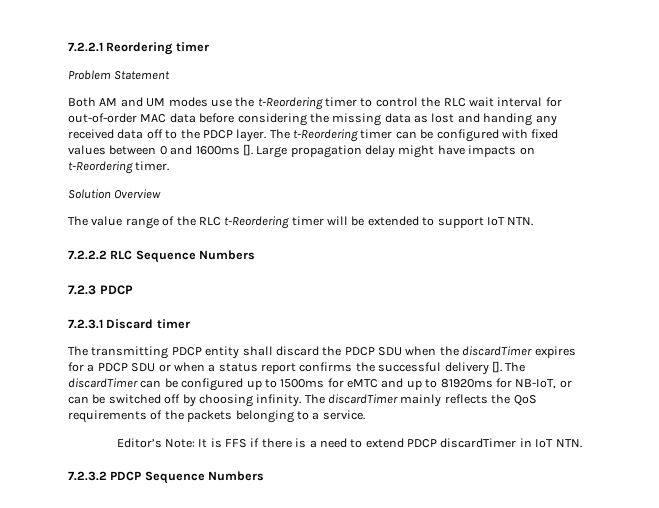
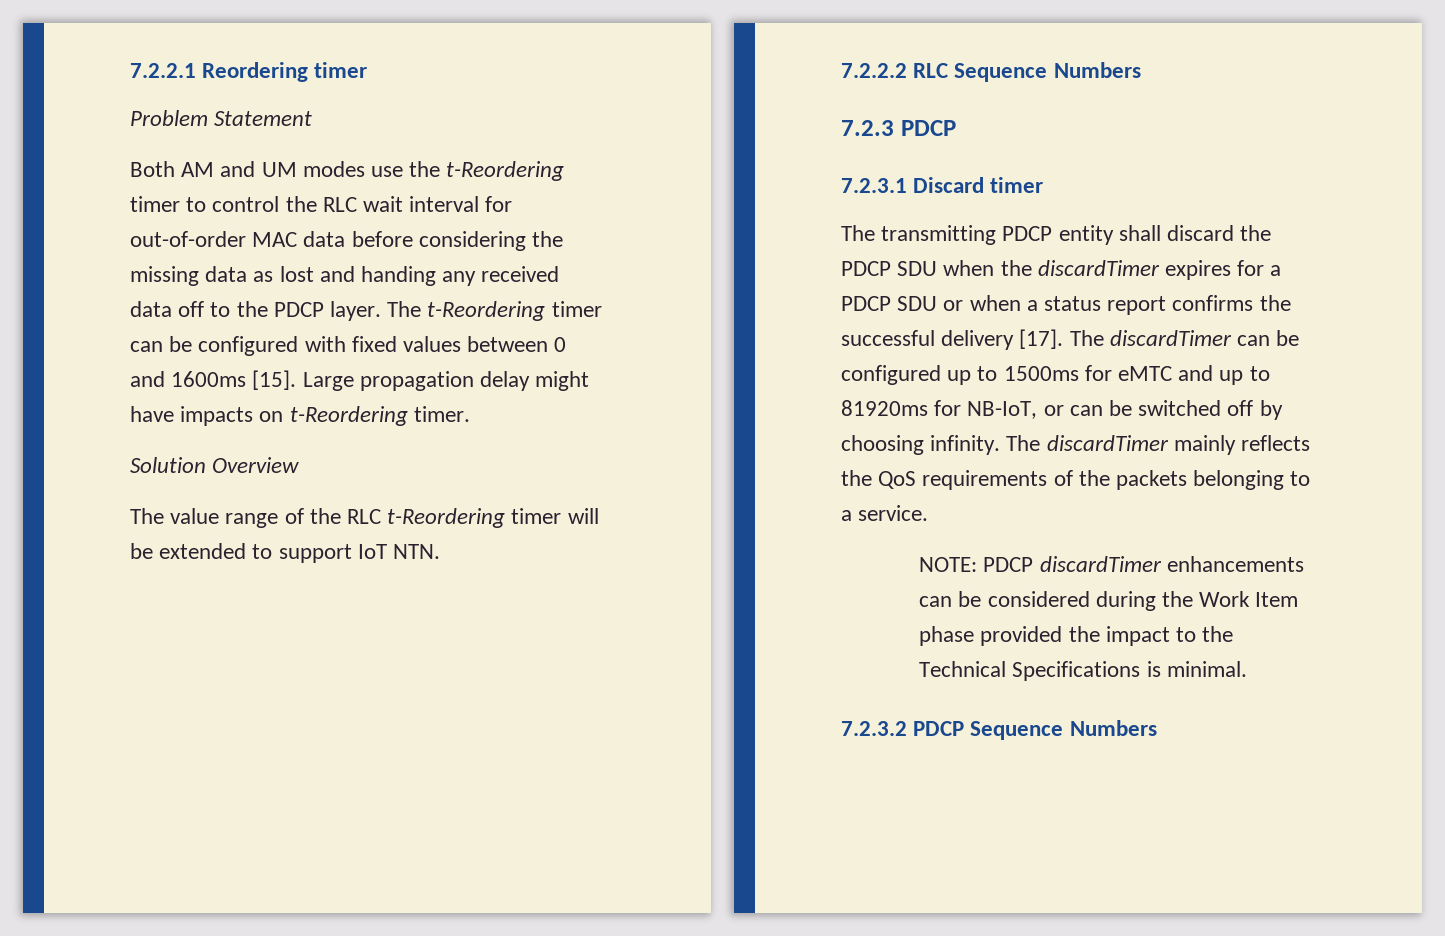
- The t-Reordering timer can be configured with fixed values between 0 and 1600ms [].
+ The t-Reordering timer can be configured with fixed values between 0 and 1600ms [15].
- The transmitting PDCP entity shall discard the PDCP SDU when the discardTimer expires for a PDCP SDU or when a status report confirms the successful delivery [].
+ The transmitting PDCP entity shall discard the PDCP SDU when the discardTimer expires for a PDCP SDU or when a status report confirms the successful delivery [17].
- Editor’s Note: It is FFS if there is a need to extend PDCP discardTimer in IoT NTN.
+ NOTE: PDCP discardTimer enhancements can be considered during the Work Item phase provided the impact to the Technical Specifications is minimal.

